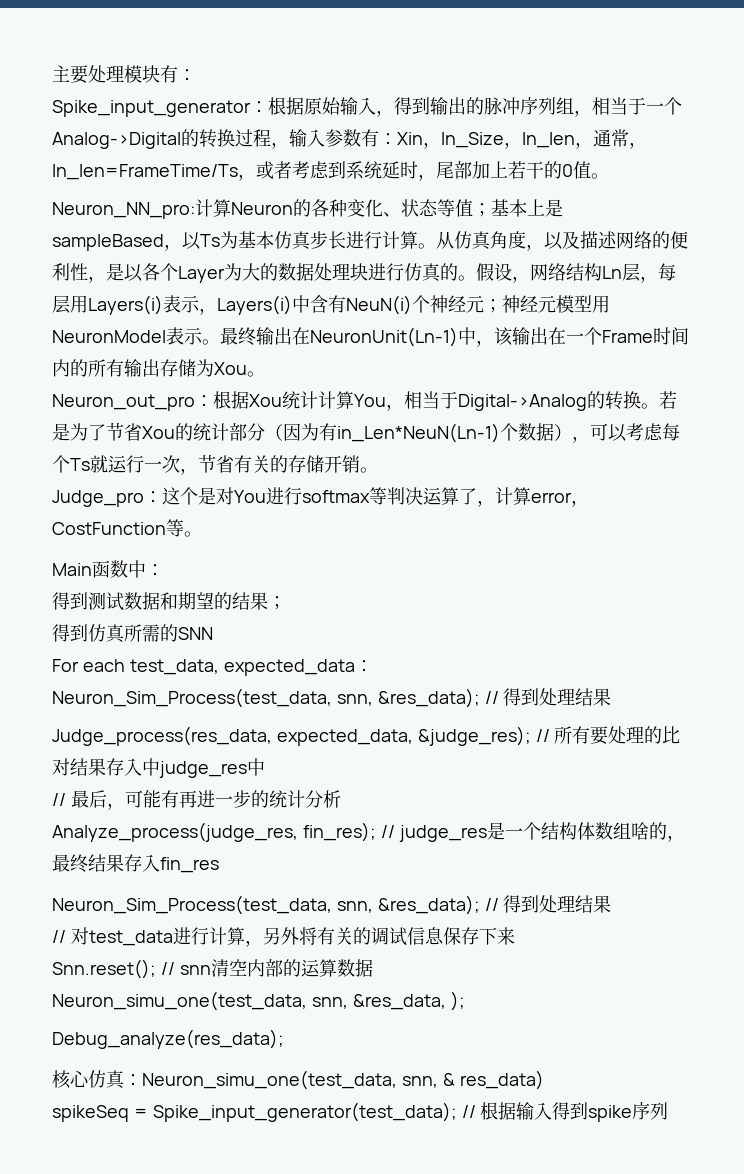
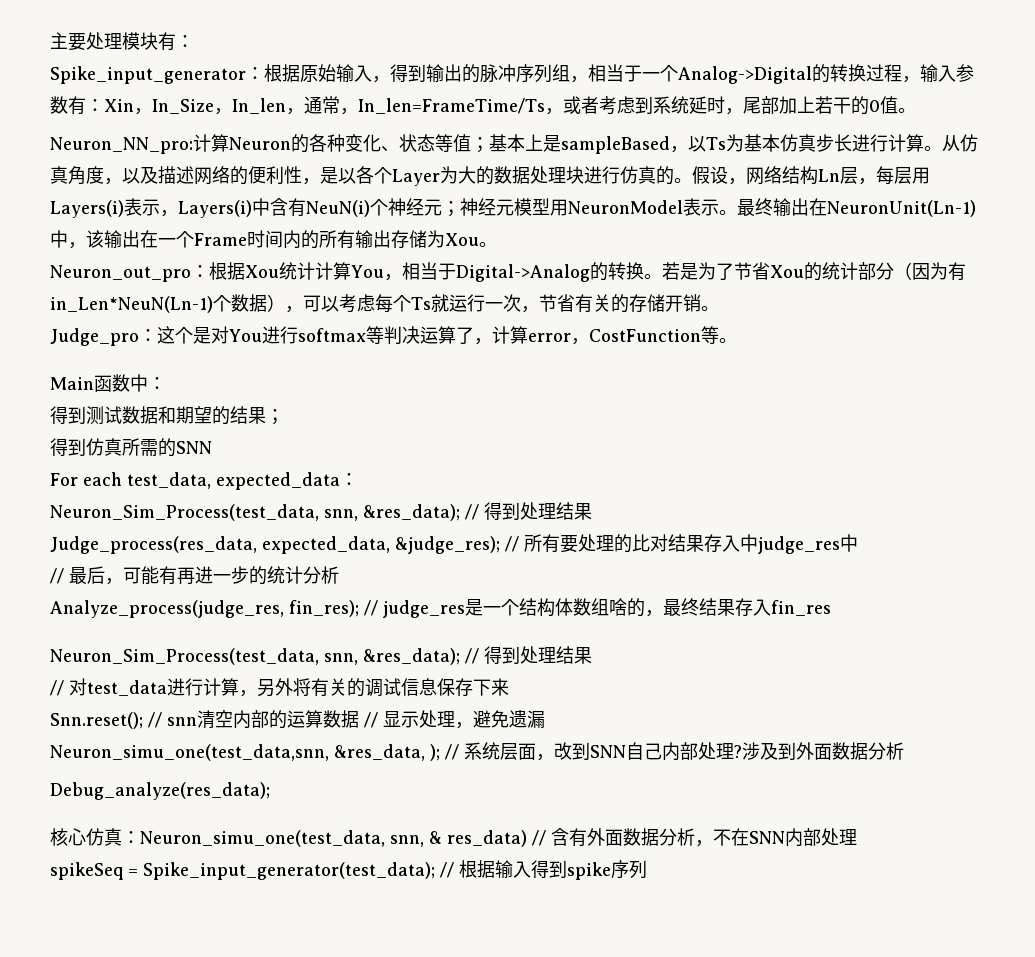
- Snn.reset(); // snn清空内部的运算数据
- Neuron_simu_one(test_data, snn, &res_data, );
+ Snn.reset(); // snn清空内部的运算数据 // 显示处理，避免遗漏
+ Neuron_simu_one(test_data,snn, &res_data, ); // 系统层面，改到SNN自己内部处理?涉及到外面数据分析
- 核心仿真：Neuron_simu_one(test_data, snn, & res_data)
+ 核心仿真：Neuron_simu_one(test_data, snn, & res_data) // 含有外面数据分析，不在SNN内部处理

